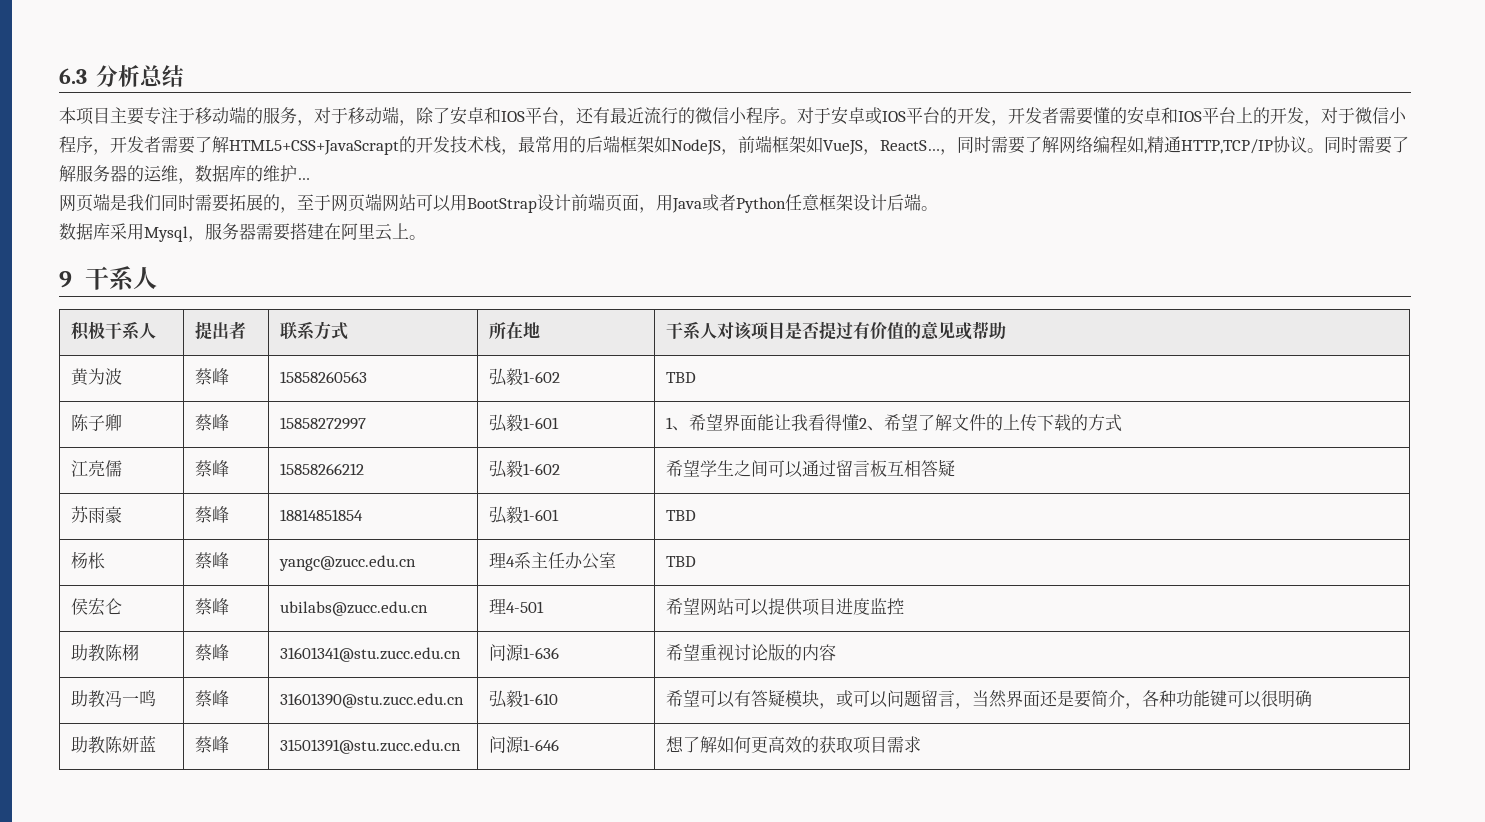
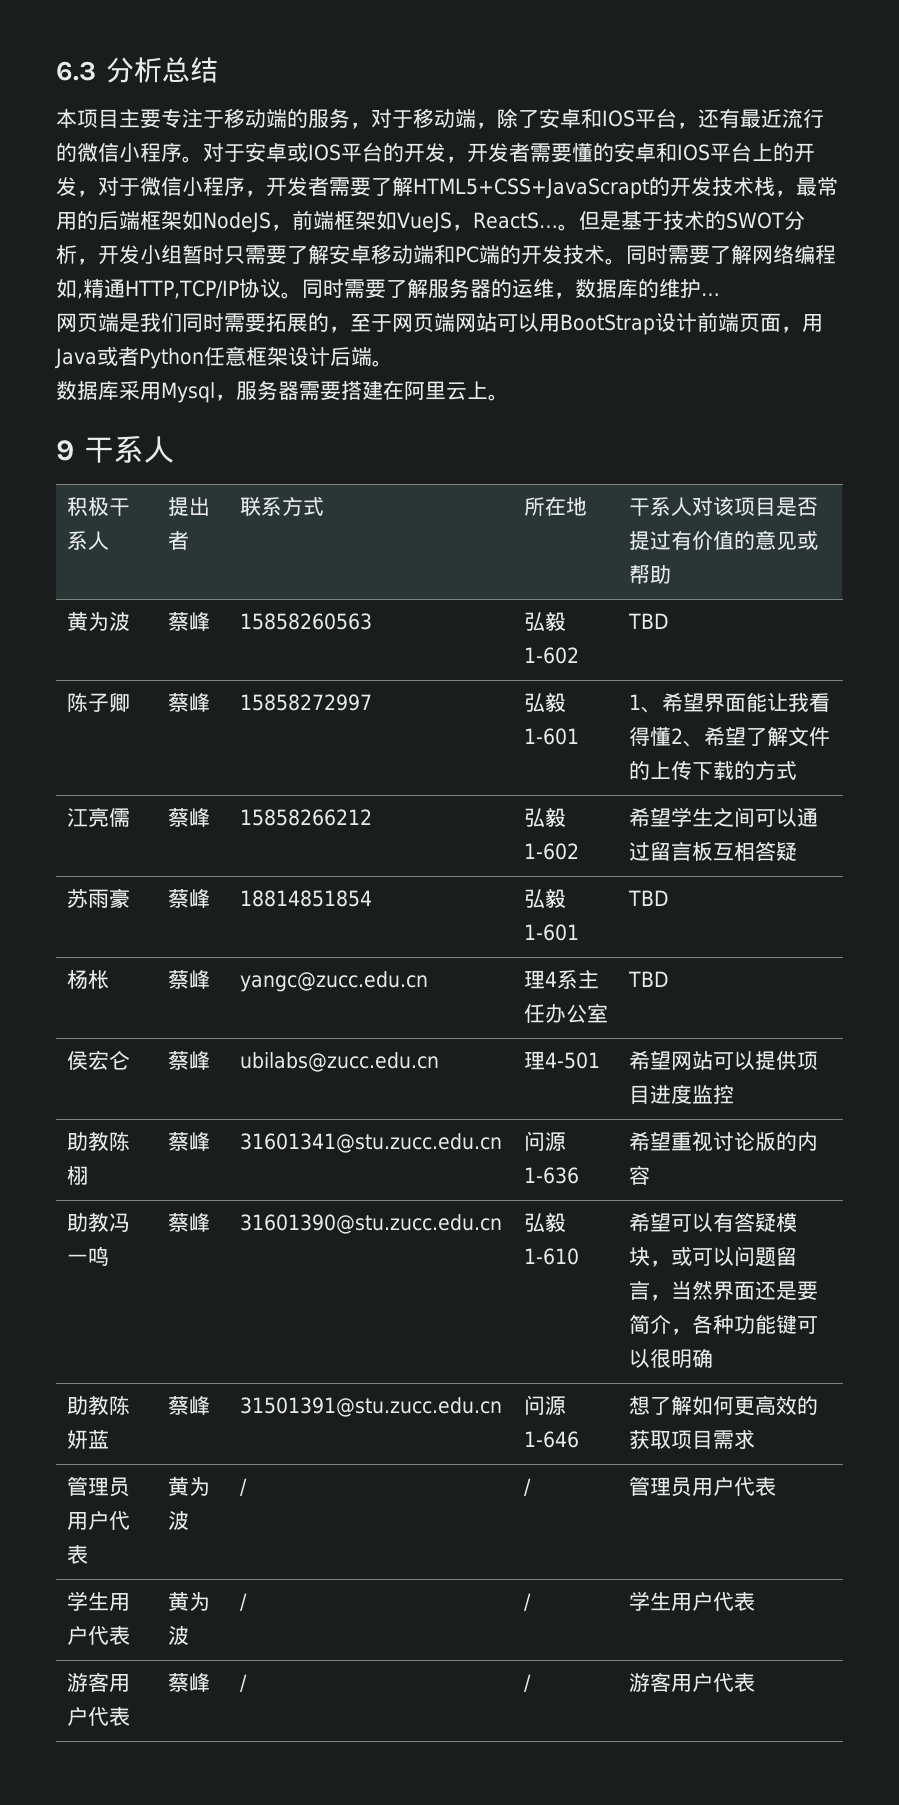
- ，同时需要了解网络编程如,精通HTTP,TCP/IP协议。
+ 。但是基于技术的SWOT分析，开发小组暂时只需要了解安卓移动端和PC端的开发技术。同时需要了解网络编程如,精通HTTP,TCP/IP协议。
+ 管理员用户代表 | 黄为波 | / | / | 管理员用户代表
+ 学生用户代表 | 黄为波 | / | / | 学生用户代表
+ 游客用户代表 | 蔡峰 | / | / | 游客用户代表

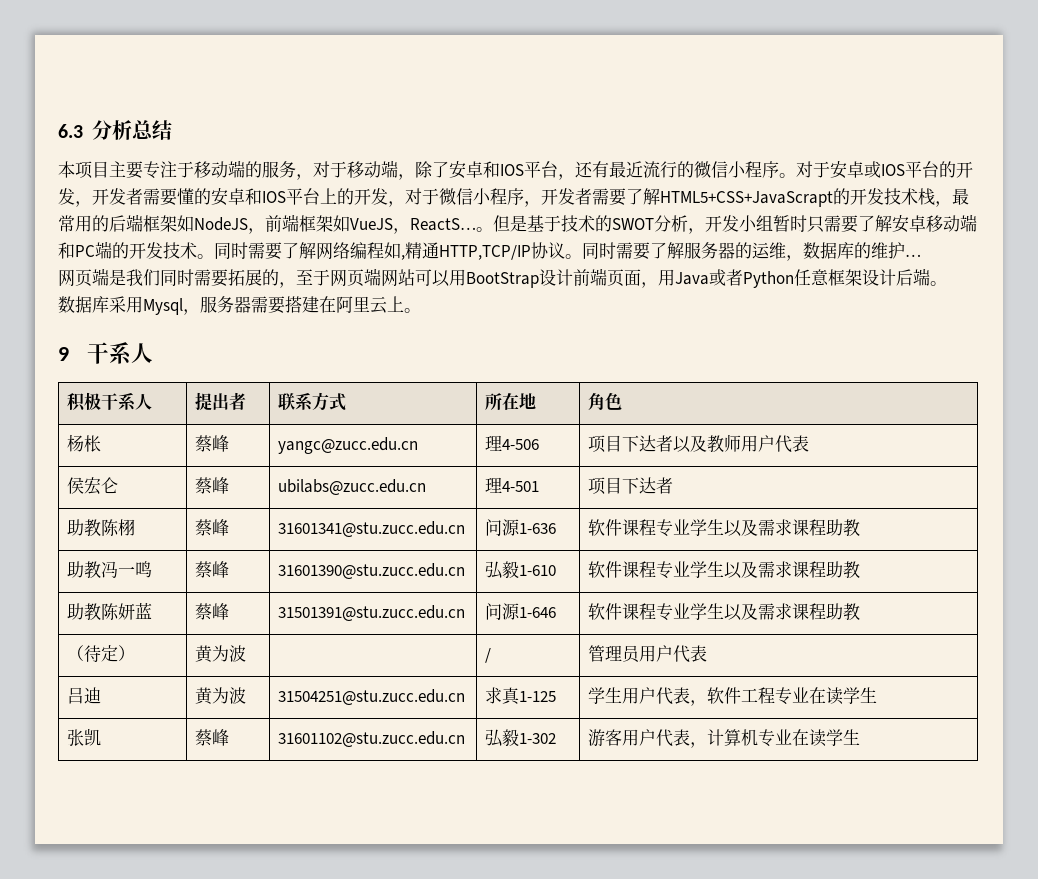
- 积极干系人 | 提出者 | 联系方式 | 所在地 | 干系人对该项目是否提过有价值的意见或帮助
- 黄为波 | 蔡峰 | 15858260563 | 弘毅1-602 | TBD
- 陈子卿 | 蔡峰 | 15858272997 | 弘毅1-601 | 1、希望界面能让我看得懂2、希望了解文件的上传下载的方式
- 江亮儒 | 蔡峰 | 15858266212 | 弘毅1-602 | 希望学生之间可以通过留言板互相答疑
- 苏雨豪 | 蔡峰 | 18814851854 | 弘毅1-601 | TBD
- 杨枨 | 蔡峰 | yangc@zucc.edu.cn | 理4系主任办公室 | TBD
+ 积极干系人 | 提出者 | 联系方式 | 所在地 | 角色
+ 杨枨 | 蔡峰 | yangc@zucc.edu.cn | 理4-506 | 项目下达者以及教师用户代表
- 侯宏仑 | 蔡峰 | ubilabs@zucc.edu.cn | 理4-501 | 希望网站可以提供项目进度监控
+ 侯宏仑 | 蔡峰 | ubilabs@zucc.edu.cn | 理4-501 | 项目下达者
- 助教陈栩 | 蔡峰 | 31601341@stu.zucc.edu.cn | 问源1-636 | 希望重视讨论版的内容
+ 助教陈栩 | 蔡峰 | 31601341@stu.zucc.edu.cn | 问源1-636 | 软件课程专业学生以及需求课程助教
- 助教冯一鸣 | 蔡峰 | 31601390@stu.zucc.edu.cn | 弘毅1-610 | 希望可以有答疑模块，或可以问题留言，当然界面还是要简介，各种功能键可以很明确
+ 助教冯一鸣 | 蔡峰 | 31601390@stu.zucc.edu.cn | 弘毅1-610 | 软件课程专业学生以及需求课程助教
- 助教陈妍蓝 | 蔡峰 | 31501391@stu.zucc.edu.cn | 问源1-646 | 想了解如何更高效的获取项目需求
- 管理员用户代表 | 黄为波 | / | / | 管理员用户代表
+ 助教陈妍蓝 | 蔡峰 | 31501391@stu.zucc.edu.cn | 问源1-646 | 软件课程专业学生以及需求课程助教
+ （待定） | 黄为波 | | / | 管理员用户代表
- 学生用户代表 | 黄为波 | / | / | 学生用户代表
- 游客用户代表 | 蔡峰 | / | / | 游客用户代表
+ 吕迪 | 黄为波 | 31504251@stu.zucc.edu.cn | 求真1-125 | 学生用户代表，软件工程专业在读学生
+ 张凯 | 蔡峰 | 31601102@stu.zucc.edu.cn | 弘毅1-302 | 游客用户代表，计算机专业在读学生

